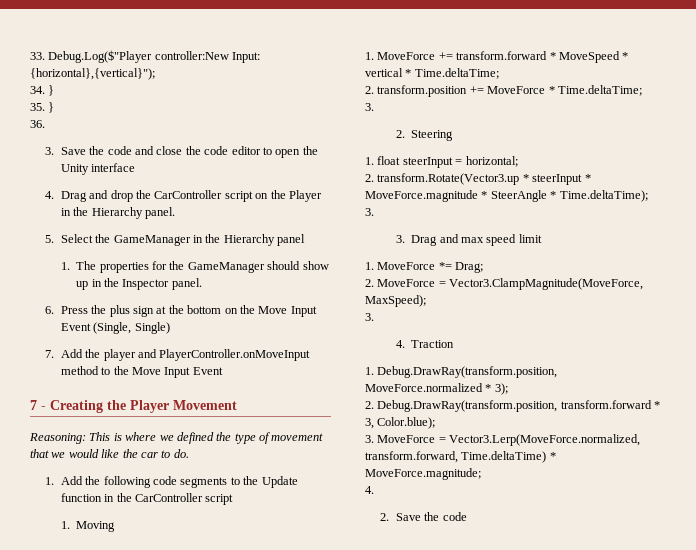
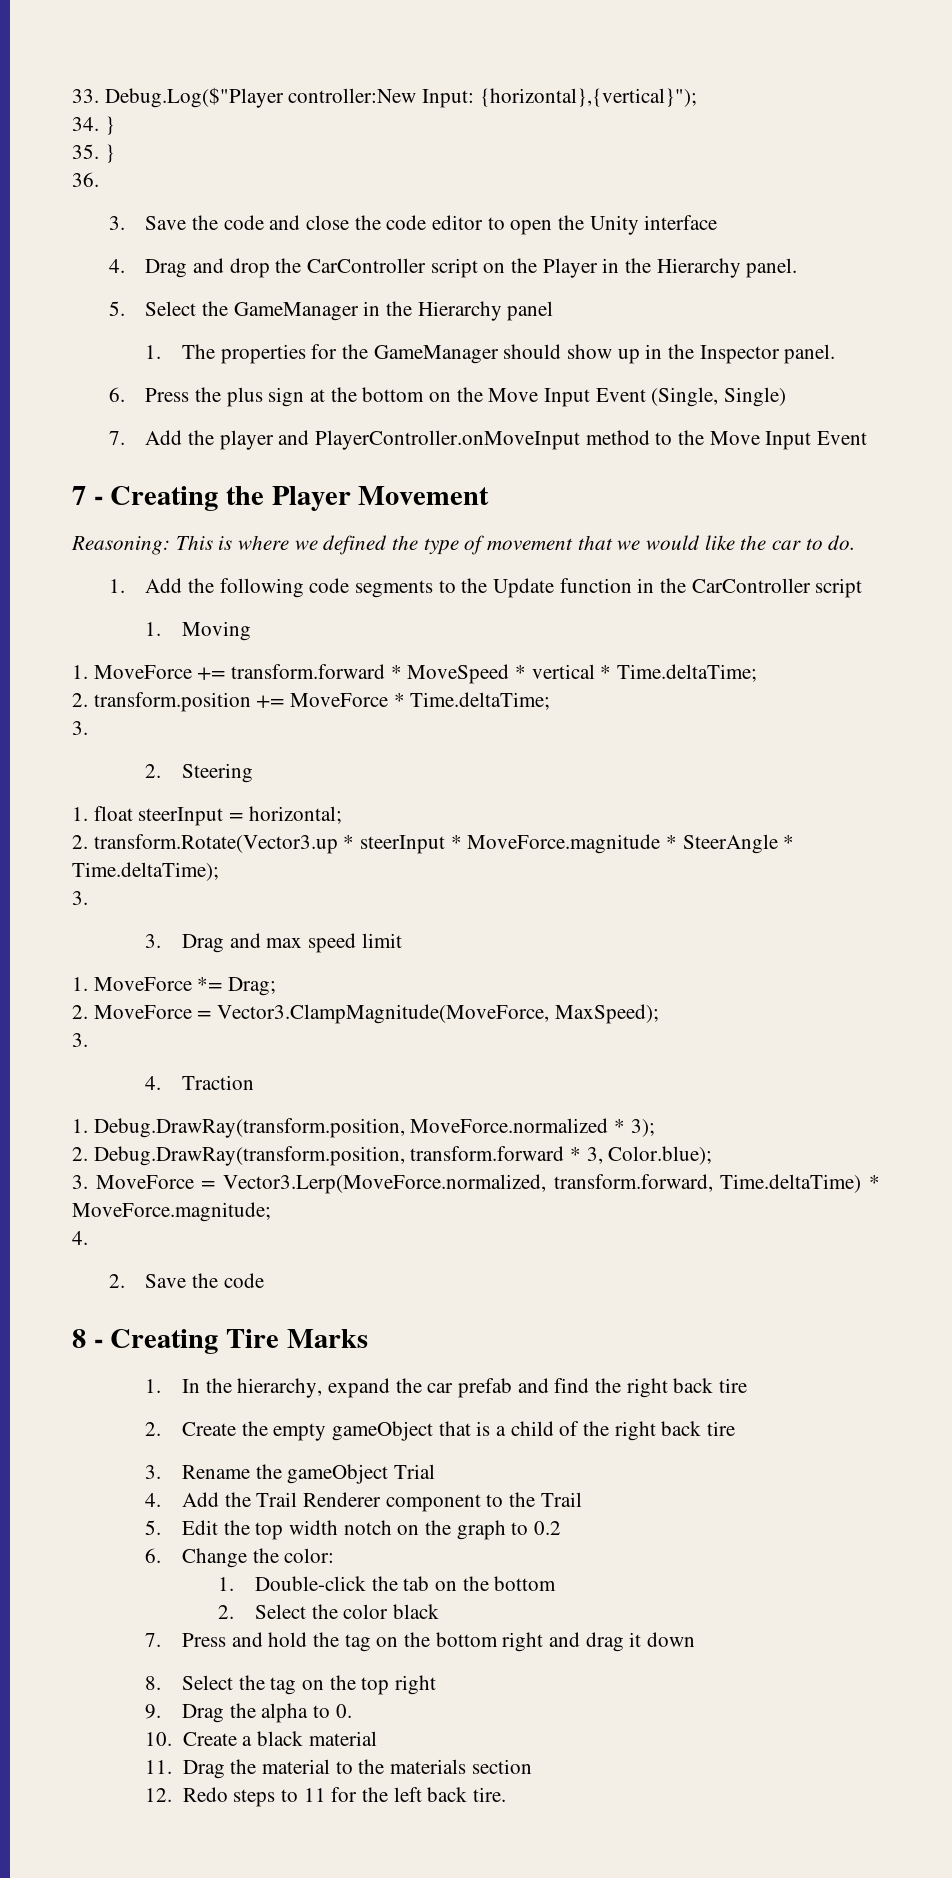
+ 8 - Creating Tire Marks
+ 1. In the hierarchy, expand the car prefab and find the right back tire
+ 2. Create the empty gameObject that is a child of the right back tire
+ 3. Rename the gameObject Trial
+ 4. Add the Trail Renderer component to the Trail
+ 5. Edit the top width notch on the graph to 0.2
+ 6. Change the color:
+ 1. Double-click the tab on the bottom
+ 2. Select the color black
+ 7. Press and hold the tag on the bottom right and drag it down
+ 8. Select the tag on the top right
+ 9. Drag the alpha to 0.
+ 10. Create a black material
+ 11. Drag the material to the materials section
+ 12. Redo steps to 11 for the left back tire.

